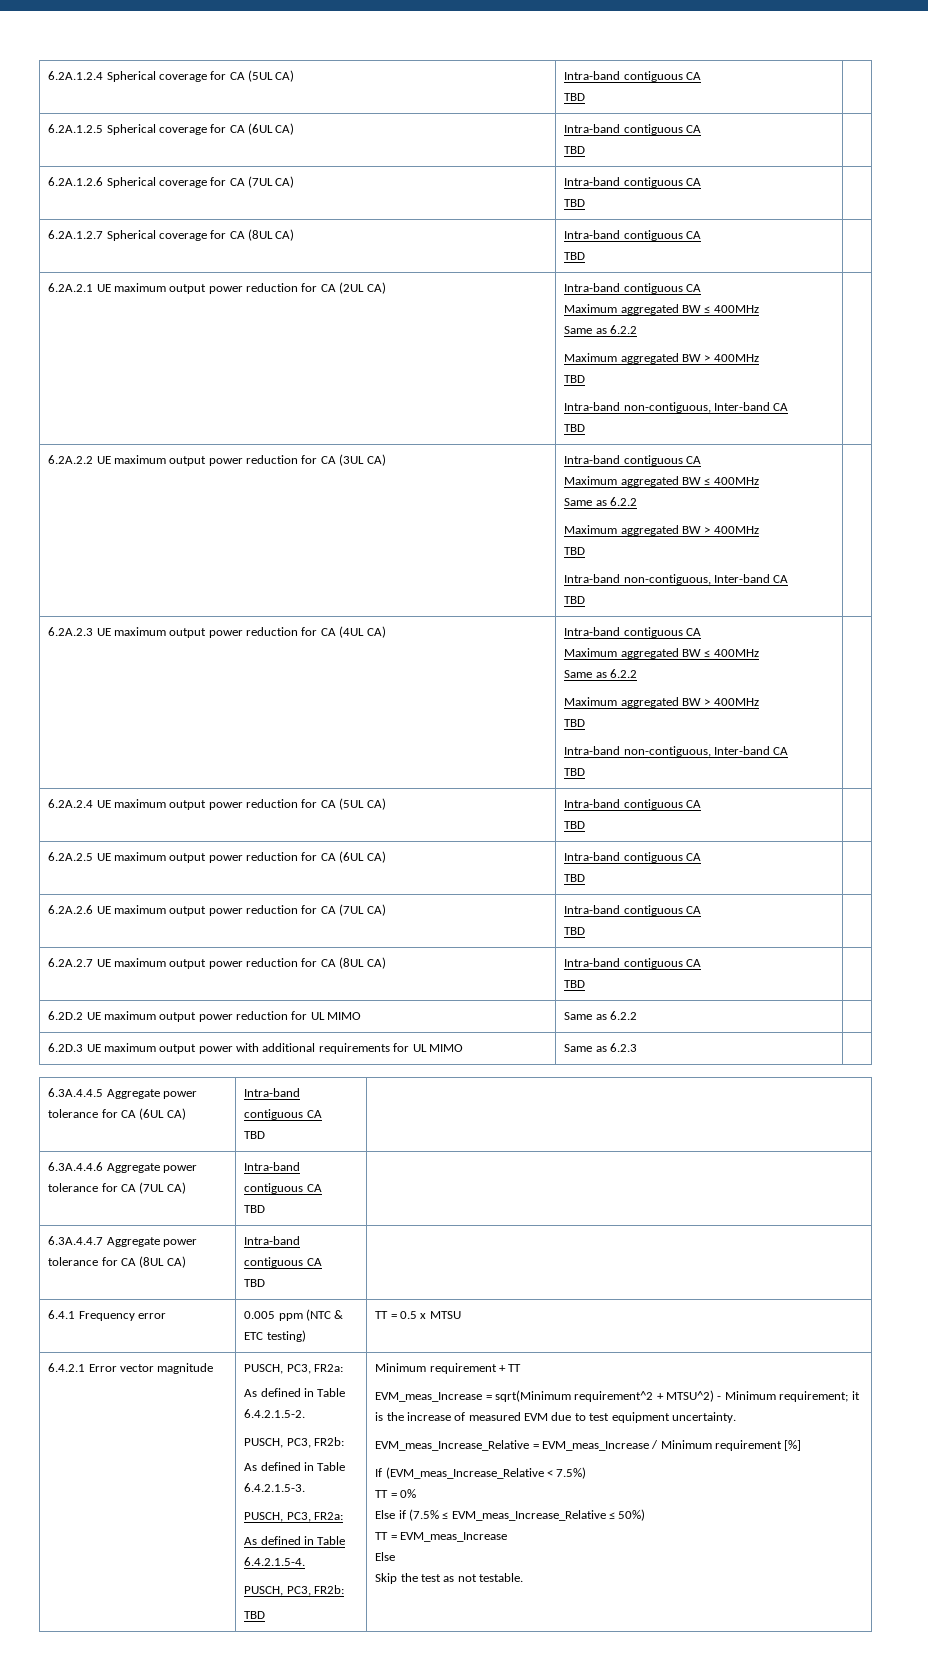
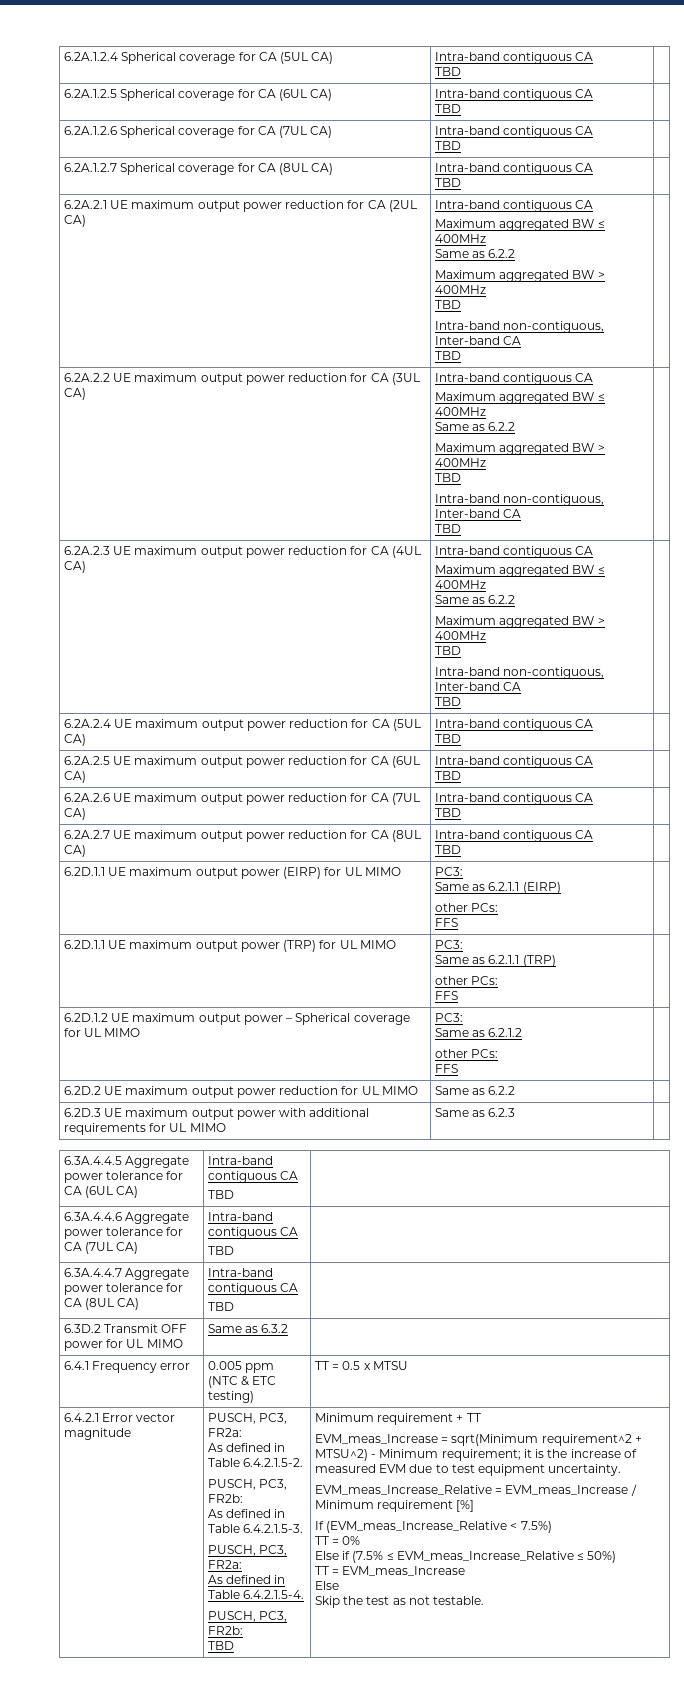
+ 6.2D.1.1 UE maximum output power (EIRP) for UL MIMO | PC3:
+ Same as 6.2.1.1 (EIRP)
+ other PCs:
+ FFS |
+ 6.2D.1.1 UE maximum output power (TRP) for UL MIMO | PC3:
+ Same as 6.2.1.1 (TRP)
+ other PCs:
+ FFS |
+ 6.2D.1.2 UE maximum output power – Spherical coverage for UL MIMO | PC3:
+ Same as 6.2.1.2
+ other PCs:
+ FFS |
+ 6.3D.2 Transmit OFF power for UL MIMO | Same as 6.3.2 |

